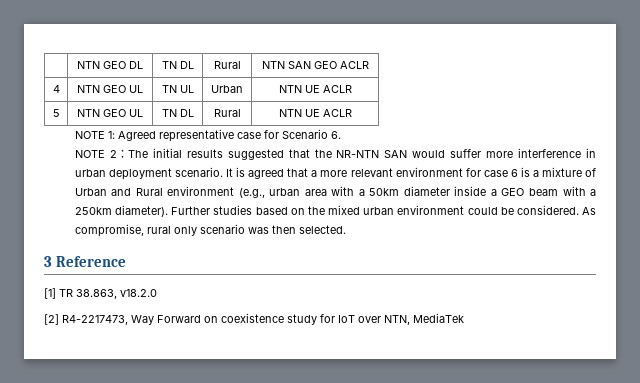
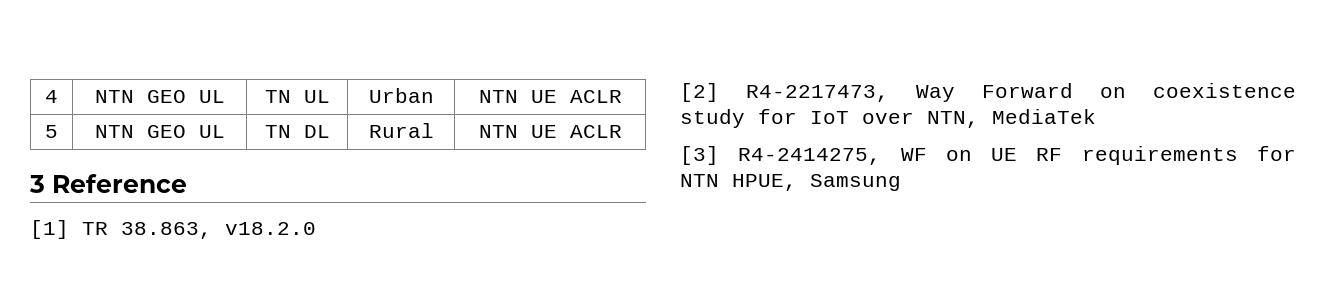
- | NTN GEO DL | TN DL | Rural | NTN SAN GEO ACLR
- NOTE 1: Agreed representative case for Scenario 6.
- NOTE 2：The initial results suggested that the NR-NTN SAN would suffer more interference in urban deployment scenario. It is agreed that a more relevant environment for case 6 is a mixture of Urban and Rural environment (e.g., urban area with a 50km diameter inside a GEO beam with a 250km diameter). Further studies based on the mixed urban environment could be considered. As compromise, rural only scenario was then selected.
+ [3] R4-2414275, WF on UE RF requirements for NTN HPUE, Samsung

